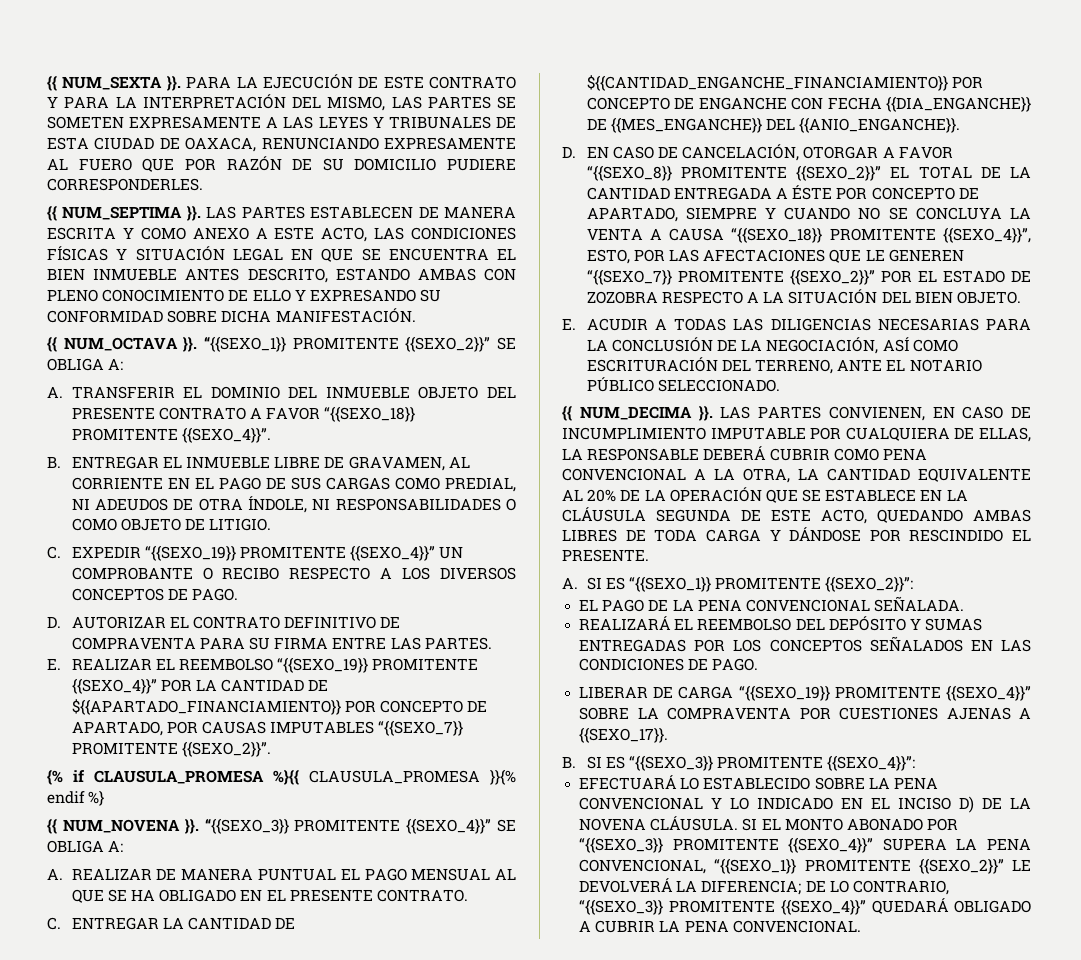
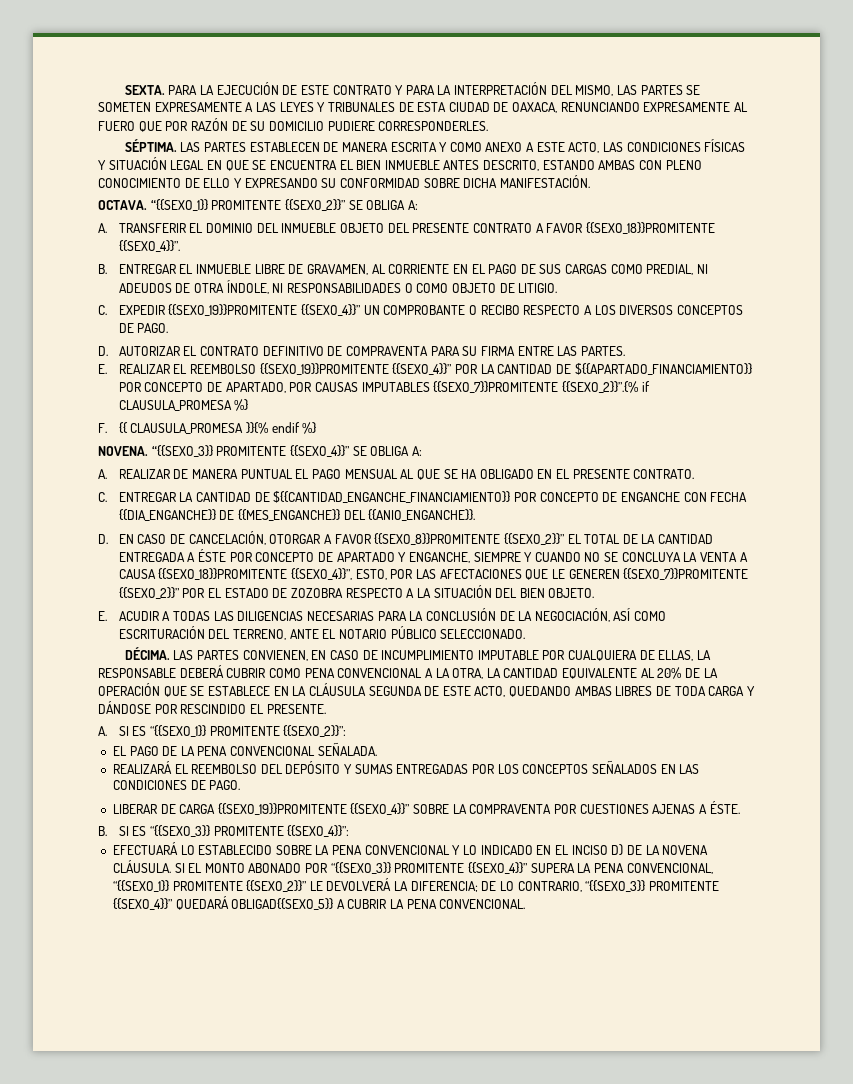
- {{ NUM_SEXTA }}.
+ SEXTA.
- {{ NUM_SEPTIMA }}.
+ SÉPTIMA.
- {{ NUM_OCTAVA }}.
+ OCTAVA.
- A. TRANSFERIR EL DOMINIO DEL INMUEBLE OBJETO DEL PRESENTE CONTRATO A FAVOR “{{SEXO_18}} PROMITENTE {{SEXO_4}}”.
+ A. TRANSFERIR EL DOMINIO DEL INMUEBLE OBJETO DEL PRESENTE CONTRATO A FAVOR {{SEXO_18}}PROMITENTE {{SEXO_4}}”.
- C. EXPEDIR “{{SEXO_19}} PROMITENTE {{SEXO_4}}” UN COMPROBANTE O RECIBO RESPECTO A LOS DIVERSOS CONCEPTOS DE PAGO.
+ C. EXPEDIR {{SEXO_19}}PROMITENTE {{SEXO_4}}” UN COMPROBANTE O RECIBO RESPECTO A LOS DIVERSOS CONCEPTOS DE PAGO.
- E. REALIZAR EL REEMBOLSO “{{SEXO_19}} PROMITENTE {{SEXO_4}}” POR LA CANTIDAD DE ${{APARTADO_FINANCIAMIENTO}} POR CONCEPTO DE APARTADO, POR CAUSAS IMPUTABLES “{{SEXO_7}} PROMITENTE {{SEXO_2}}”.
- {% if CLAUSULA_PROMESA %}{{ CLAUSULA_PROMESA }}{% endif %}
+ E. REALIZAR EL REEMBOLSO {{SEXO_19}}PROMITENTE {{SEXO_4}}” POR LA CANTIDAD DE ${{APARTADO_FINANCIAMIENTO}} POR CONCEPTO DE APARTADO, POR CAUSAS IMPUTABLES {{SEXO_7}}PROMITENTE {{SEXO_2}}”.{% if CLAUSULA_PROMESA %}
+ F. {{ CLAUSULA_PROMESA }}{% endif %}
- {{ NUM_NOVENA }}.
+ NOVENA.
- D. EN CASO DE CANCELACIÓN, OTORGAR A FAVOR “{{SEXO_8}} PROMITENTE {{SEXO_2}}” EL TOTAL DE LA CANTIDAD ENTREGADA A ÉSTE POR CONCEPTO DE APARTADO, SIEMPRE Y CUANDO NO SE CONCLUYA LA VENTA A CAUSA “{{SEXO_18}} PROMITENTE {{SEXO_4}}”, ESTO, POR LAS AFECTACIONES QUE LE GENEREN “{{SEXO_7}} PROMITENTE {{SEXO_2}}” POR EL ESTADO DE ZOZOBRA RESPECTO A LA SITUACIÓN DEL BIEN OBJETO.
+ D. EN CASO DE CANCELACIÓN, OTORGAR A FAVOR {{SEXO_8}}PROMITENTE {{SEXO_2}}” EL TOTAL DE LA CANTIDAD ENTREGADA A ÉSTE POR CONCEPTO DE APARTADO Y ENGANCHE, SIEMPRE Y CUANDO NO SE CONCLUYA LA VENTA A CAUSA {{SEXO_18}}PROMITENTE {{SEXO_4}}”, ESTO, POR LAS AFECTACIONES QUE LE GENEREN {{SEXO_7}}PROMITENTE {{SEXO_2}}” POR EL ESTADO DE ZOZOBRA RESPECTO A LA SITUACIÓN DEL BIEN OBJETO.
- {{ NUM_DECIMA }}.
+ DÉCIMA.
- LIBERAR DE CARGA “{{SEXO_19}} PROMITENTE {{SEXO_4}}” SOBRE LA COMPRAVENTA POR CUESTIONES AJENAS A {{SEXO_17}}.
+ LIBERAR DE CARGA {{SEXO_19}}PROMITENTE {{SEXO_4}}” SOBRE LA COMPRAVENTA POR CUESTIONES AJENAS A ÉSTE.
- SI EL MONTO ABONADO POR “{{SEXO_3}} PROMITENTE {{SEXO_4}}” SUPERA LA PENA CONVENCIONAL, “{{SEXO_1}} PROMITENTE {{SEXO_2}}” LE DEVOLVERÁ LA DIFERENCIA; DE LO CONTRARIO, “{{SEXO_3}} PROMITENTE {{SEXO_4}}” QUEDARÁ OBLIGADO A CUBRIR LA PENA CONVENCIONAL.
+ SI EL MONTO ABONADO POR “{{SEXO_3}} PROMITENTE {{SEXO_4}}” SUPERA LA PENA CONVENCIONAL, “{{SEXO_1}} PROMITENTE {{SEXO_2}}” LE DEVOLVERÁ LA DIFERENCIA; DE LO CONTRARIO, “{{SEXO_3}} PROMITENTE {{SEXO_4}}” QUEDARÁ OBLIGAD{{SEXO_5}} A CUBRIR LA PENA CONVENCIONAL.

